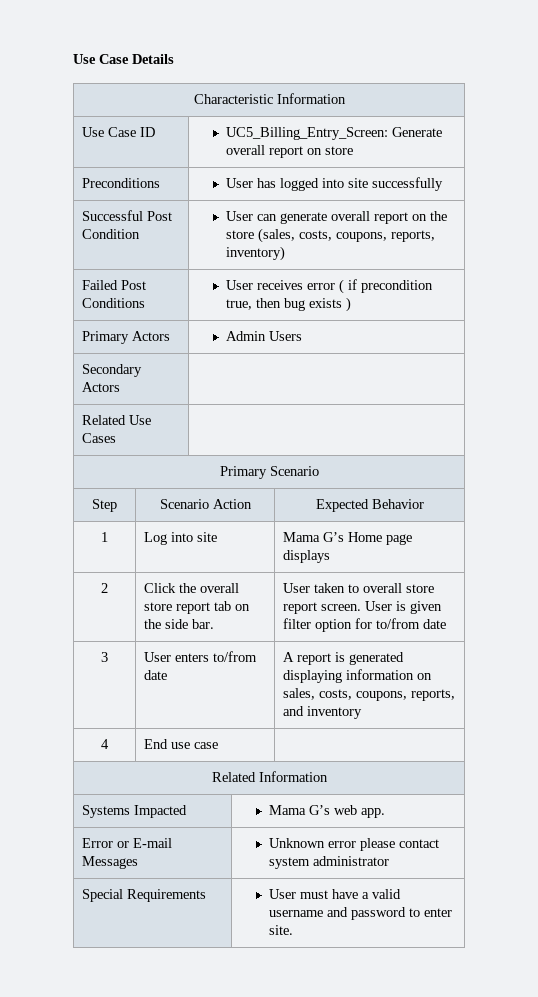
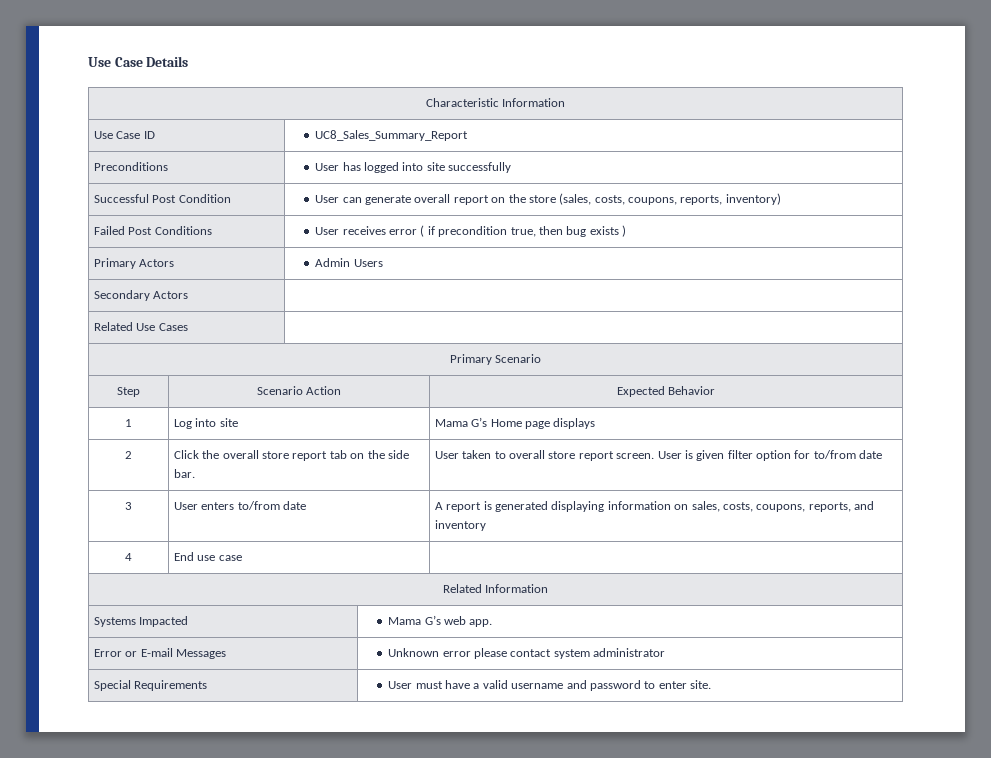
- Use Case ID | UC5_Billing_Entry_Screen: Generate overall report on store
+ Use Case ID | UC8_Sales_Summary_Report

